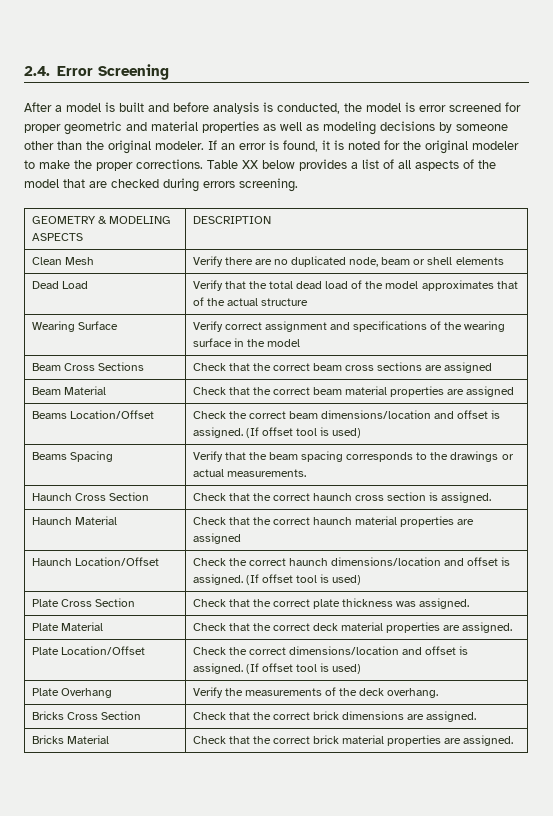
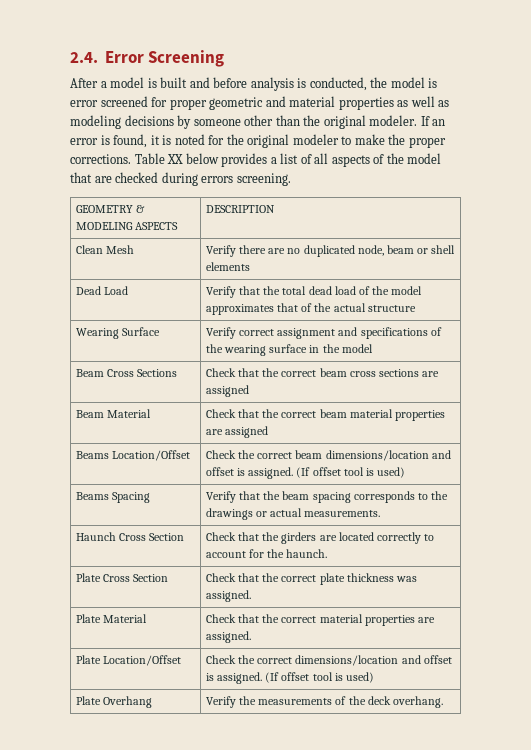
- Haunch Cross Section | Check that the correct haunch cross section is assigned.
- Haunch Material | Check that the correct haunch material properties are assigned
- Haunch Location/Offset | Check the correct haunch dimensions/location and offset is assigned. (If offset tool is used)
+ Haunch Cross Section | Check that the girders are located correctly to account for the haunch.
- Plate Material | Check that the correct deck material properties are assigned.
+ Plate Material | Check that the correct material properties are assigned.
- Bricks Cross Section | Check that the correct brick dimensions are assigned.
- Bricks Material | Check that the correct brick material properties are assigned.

